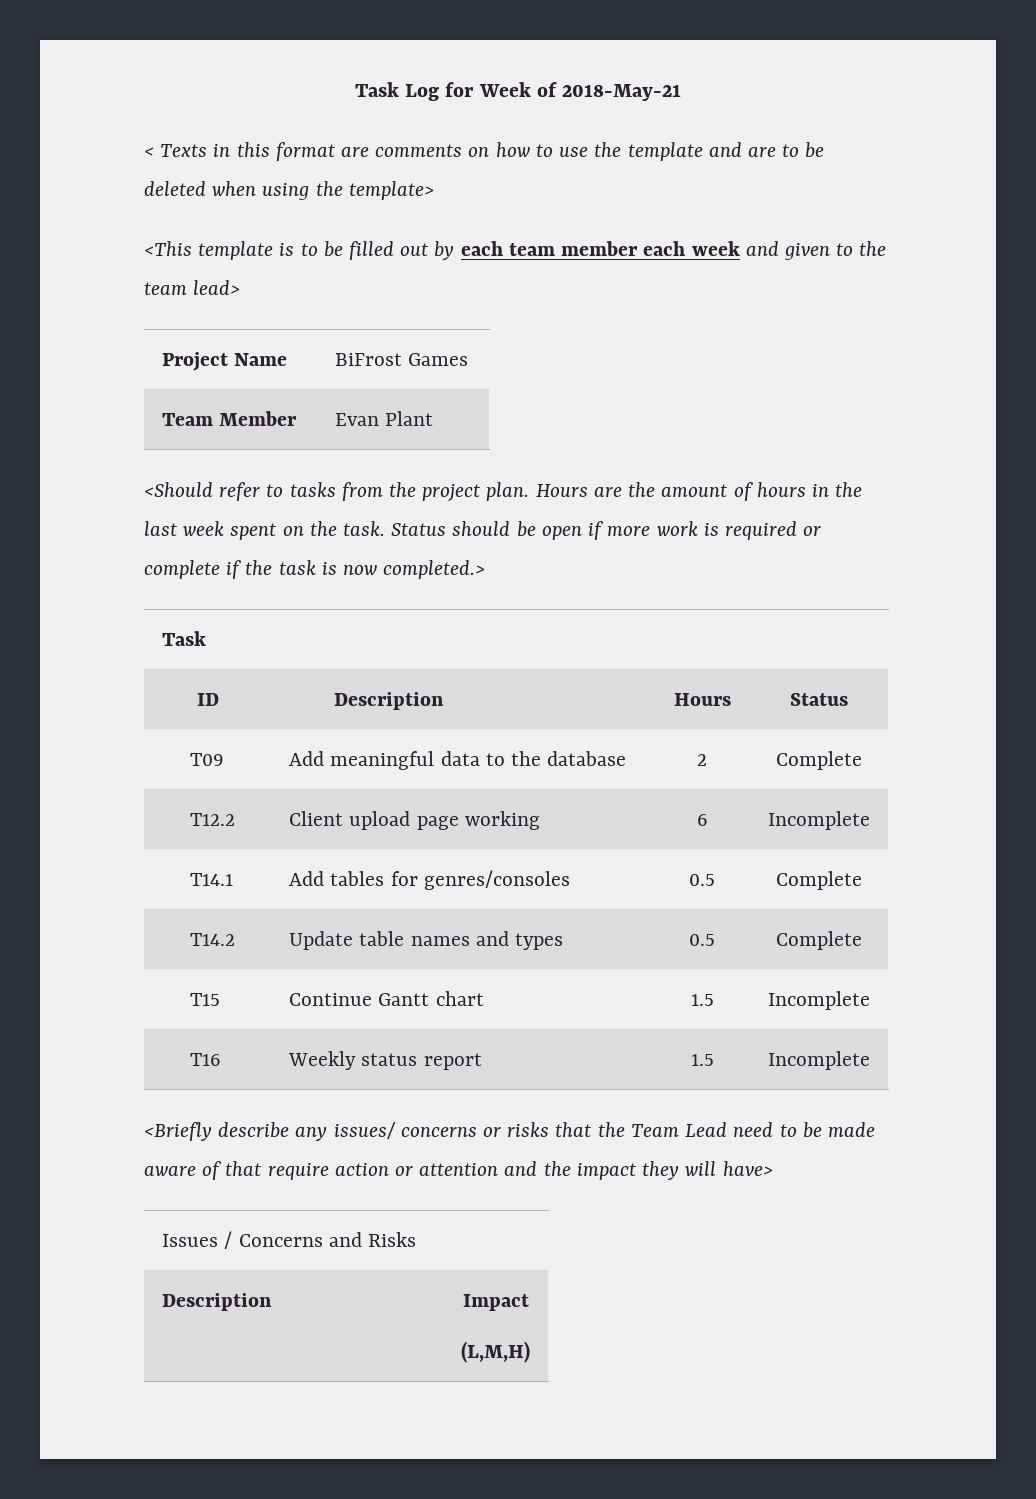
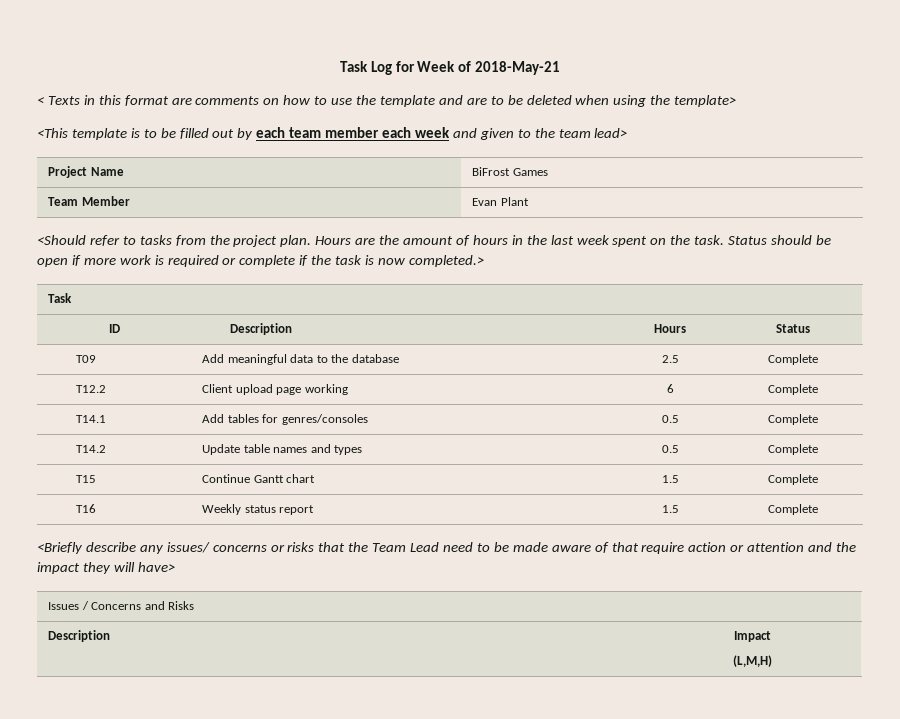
- T09 | Add meaningful data to the database | 2 | Complete
+ T09 | Add meaningful data to the database | 2.5 | Complete
- T12.2 | Client upload page working | 6 | Incomplete
+ T12.2 | Client upload page working | 6 | Complete
- T15 | Continue Gantt chart | 1.5 | Incomplete
+ T15 | Continue Gantt chart | 1.5 | Complete
- T16 | Weekly status report | 1.5 | Incomplete
+ T16 | Weekly status report | 1.5 | Complete

